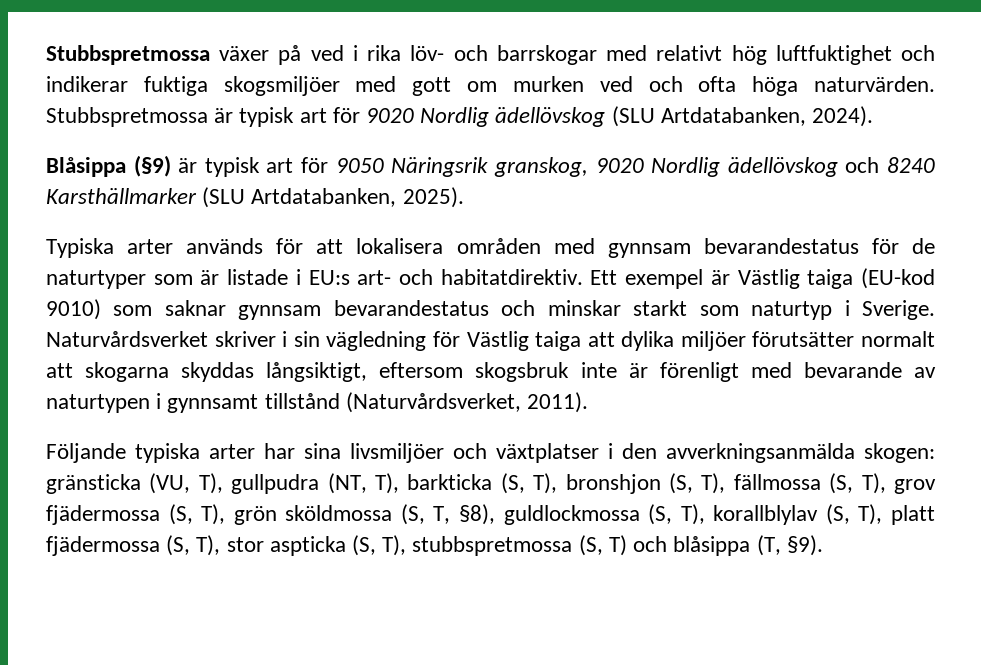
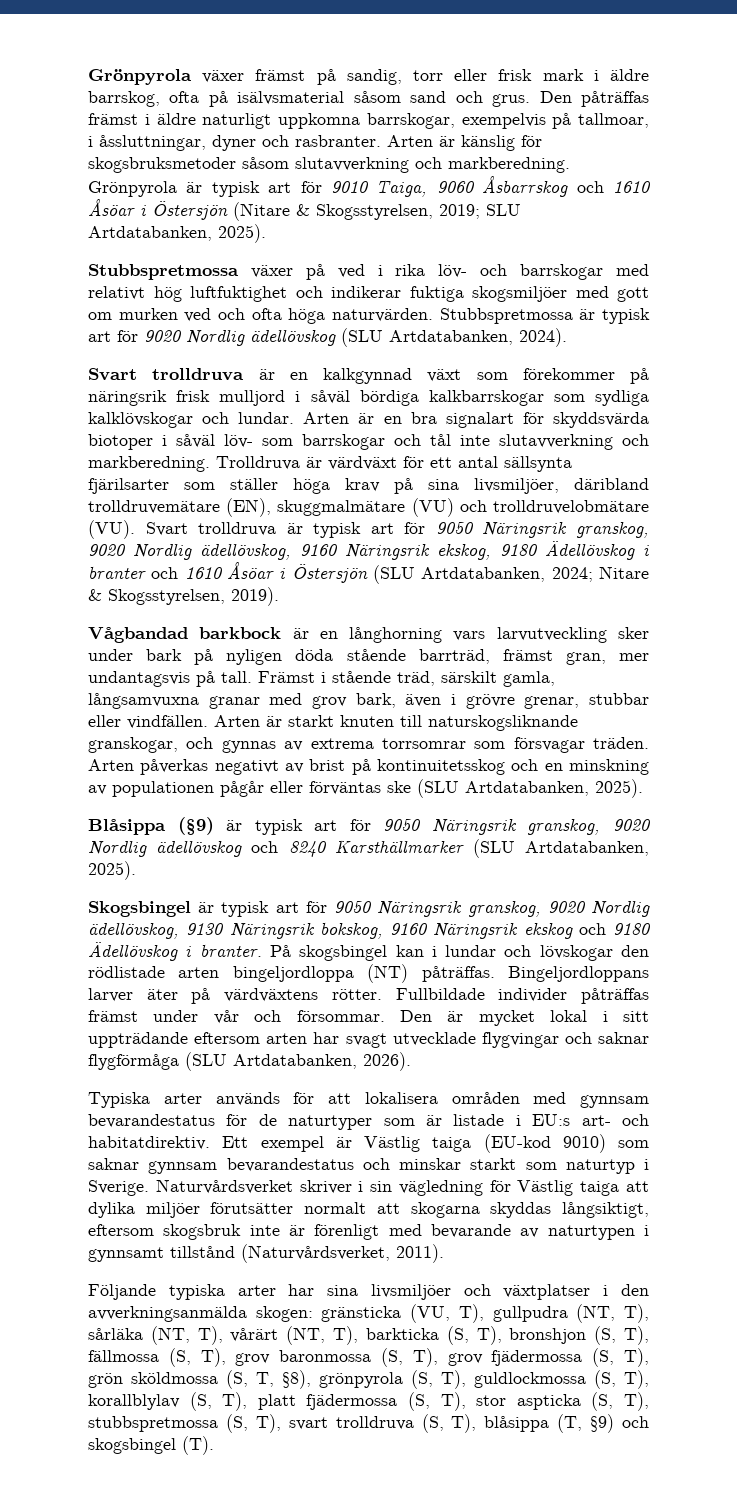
+ Grönpyrola växer främst på sandig, torr eller frisk mark i äldre barrskog, ofta på isälvsmaterial såsom sand och grus. Den påträffas främst i äldre naturligt uppkomna barrskogar, exempelvis på tallmoar, i åssluttningar, dyner och rasbranter. Arten är känslig för skogsbruksmetoder såsom slutavverkning och markberedning. Grönpyrola är typisk art för 9010 Taiga, 9060 Åsbarrskog och 1610 Åsöar i Östersjön (Nitare & Skogsstyrelsen, 2019; SLU Artdatabanken, 2025).
+ Svart trolldruva är en kalkgynnad växt som förekommer på näringsrik frisk mulljord i såväl bördiga kalkbarrskogar som sydliga kalklövskogar och lundar. Arten är en bra signalart för skyddsvärda biotoper i såväl löv- som barrskogar och tål inte slutavverkning och markberedning. Trolldruva är värdväxt för ett antal sällsynta fjärilsarter som ställer höga krav på sina livsmiljöer, däribland trolldruvemätare (EN), skuggmalmätare (VU) och trolldruvelobmätare (VU). Svart trolldruva är typisk art för 9050 Näringsrik granskog, 9020 Nordlig ädellövskog, 9160 Näringsrik ekskog, 9180 Ädellövskog i branter och 1610 Åsöar i Östersjön (SLU Artdatabanken, 2024; Nitare & Skogsstyrelsen, 2019).
+ Vågbandad barkbock är en långhorning vars larvutveckling sker under bark på nyligen döda stående barrträd, främst gran, mer undantagsvis på tall. Främst i stående träd, särskilt gamla, långsamvuxna granar med grov bark, även i grövre grenar, stubbar eller vindfällen. Arten är starkt knuten till naturskogsliknande granskogar, och gynnas av extrema torrsomrar som försvagar träden. Arten påverkas negativt av brist på kontinuitetsskog och en minskning av populationen pågår eller förväntas ske (SLU Artdatabanken, 2025).
+ Skogsbingel är typisk art för 9050 Näringsrik granskog, 9020 Nordlig ädellövskog, 9130 Näringsrik bokskog, 9160 Näringsrik ekskog och 9180 Ädellövskog i branter. På skogsbingel kan i lundar och lövskogar den rödlistade arten bingeljordloppa (NT) påträffas. Bingeljordloppans larver äter på värdväxtens rötter. Fullbildade individer påträffas främst under vår och försommar. Den är mycket lokal i sitt uppträdande eftersom arten har svagt utvecklade flygvingar och saknar flygförmåga (SLU Artdatabanken, 2026).
- Följande typiska arter har sina livsmiljöer och växtplatser i den avverkningsanmälda skogen: gränsticka (VU, T), gullpudra (NT, T), barkticka (S, T), bronshjon (S, T), fällmossa (S, T), grov fjädermossa (S, T), grön sköldmossa (S, T, §8), guldlockmossa (S, T), korallblylav (S, T), platt fjädermossa (S, T), stor aspticka (S, T), stubbspretmossa (S, T) och blåsippa (T, §9).
+ Följande typiska arter har sina livsmiljöer och växtplatser i den avverkningsanmälda skogen: gränsticka (VU, T), gullpudra (NT, T), sårläka (NT, T), vårärt (NT, T), barkticka (S, T), bronshjon (S, T), fällmossa (S, T), grov baronmossa (S, T), grov fjädermossa (S, T), grön sköldmossa (S, T, §8), grönpyrola (S, T), guldlockmossa (S, T), korallblylav (S, T), platt fjädermossa (S, T), stor aspticka (S, T), stubbspretmossa (S, T), svart trolldruva (S, T), blåsippa (T, §9) och skogsbingel (T).

